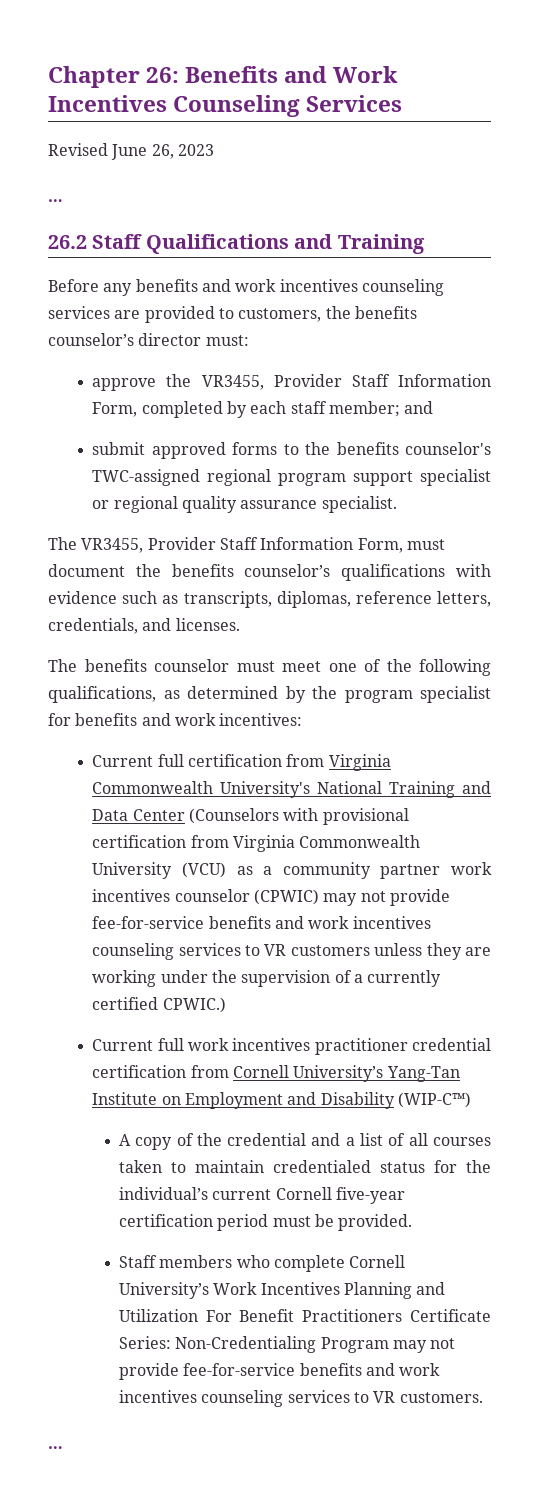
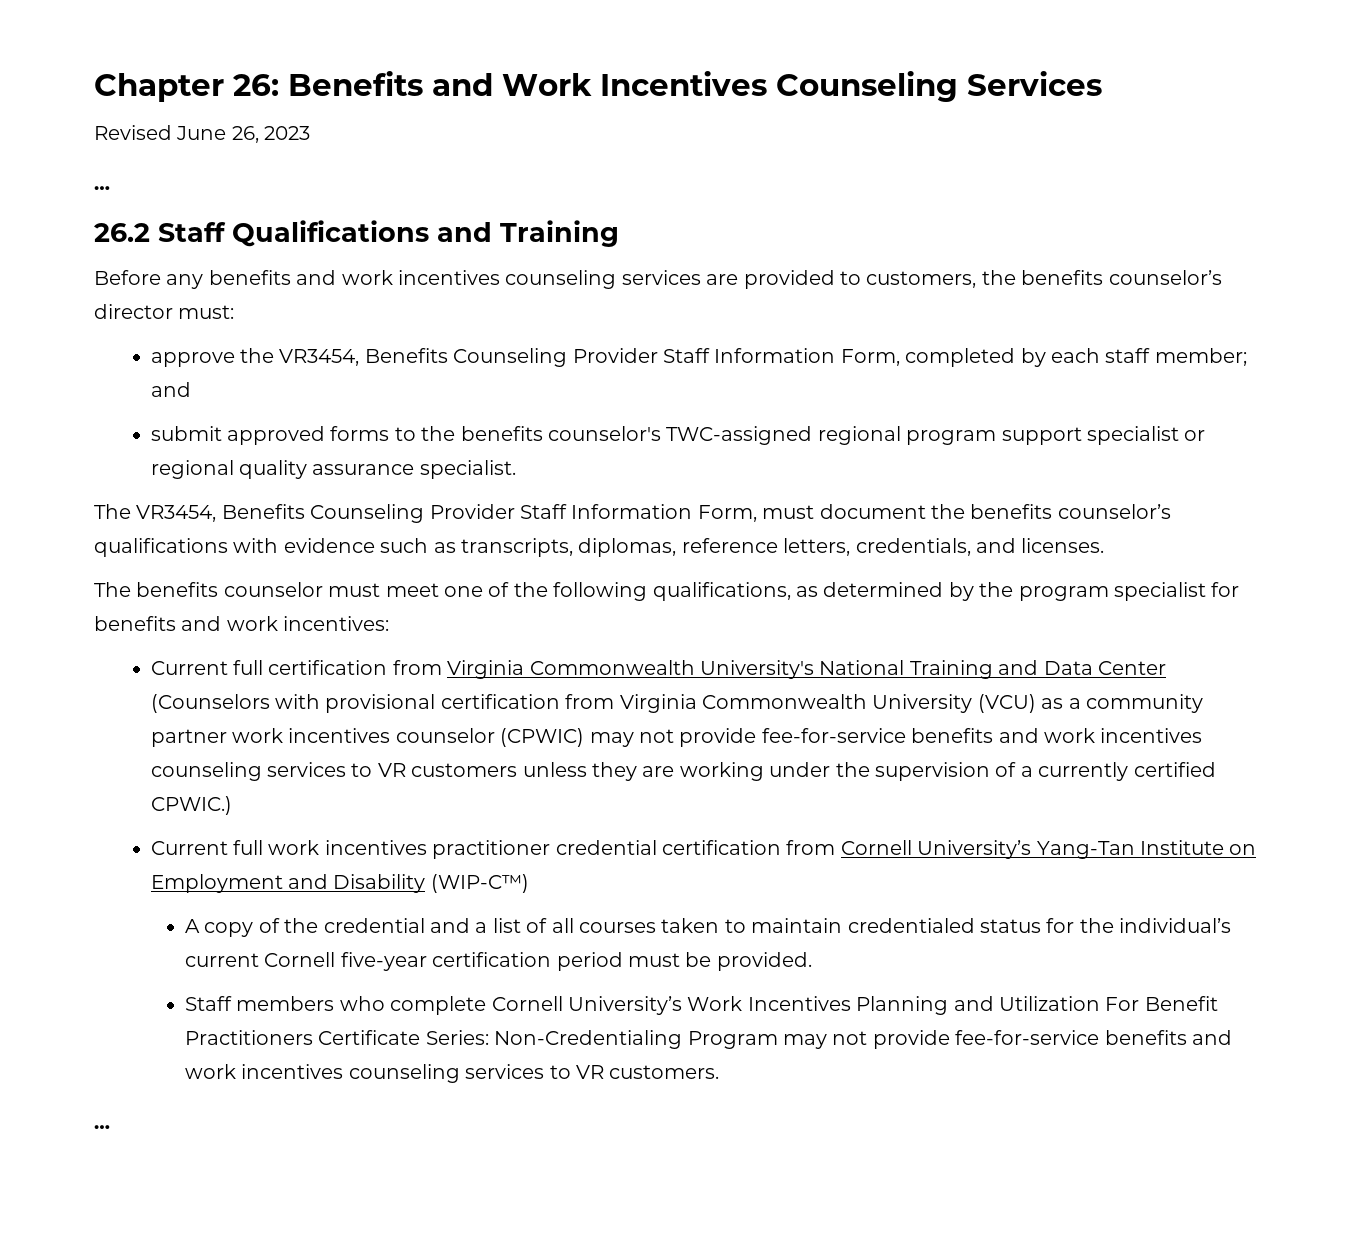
- approve the VR3455, Provider Staff Information Form, completed by each staff member; and
+ approve the VR3454, Benefits Counseling Provider Staff Information Form, completed by each staff member; and
- The VR3455, Provider Staff Information Form, must document the benefits counselor’s qualifications with evidence such as transcripts, diplomas, reference letters, credentials, and licenses.
+ The VR3454, Benefits Counseling Provider Staff Information Form, must document the benefits counselor’s qualifications with evidence such as transcripts, diplomas, reference letters, credentials, and licenses.

